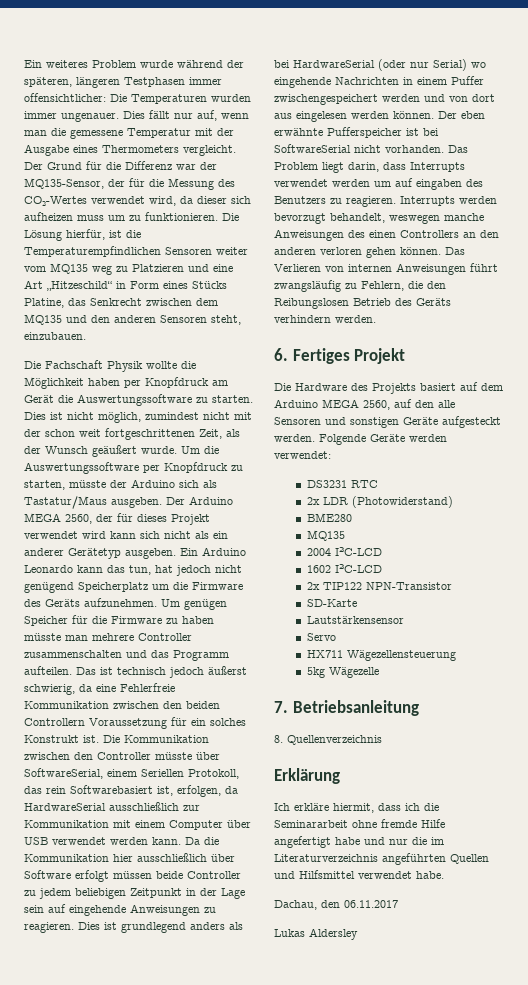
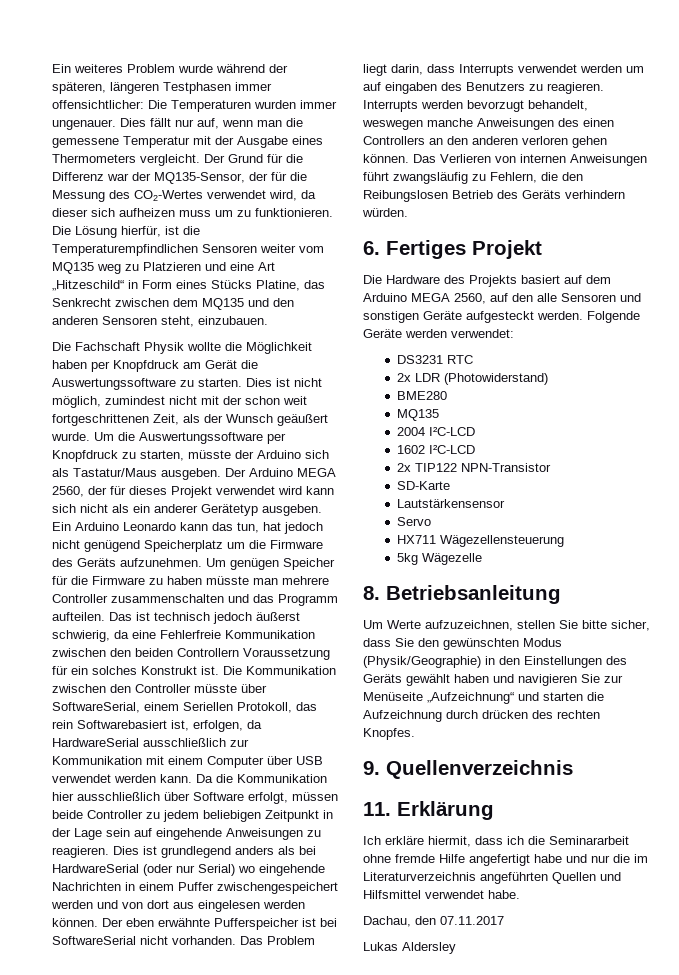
- Da die Kommunikation hier ausschließlich über Software erfolgt müssen beide Controller zu jedem beliebigen Zeitpunkt in der Lage sein auf eingehende Anweisungen zu reagieren.
+ Da die Kommunikation hier ausschließlich über Software erfolgt, müssen beide Controller zu jedem beliebigen Zeitpunkt in der Lage sein auf eingehende Anweisungen zu reagieren.
- Das Verlieren von internen Anweisungen führt zwangsläufig zu Fehlern, die den Reibungslosen Betrieb des Geräts verhindern werden.
+ Das Verlieren von internen Anweisungen führt zwangsläufig zu Fehlern, die den Reibungslosen Betrieb des Geräts verhindern würden.
- 7. Betriebsanleitung
+ 8. Betriebsanleitung
- 8. Quellenverzeichnis
+ Um Werte aufzuzeichnen, stellen Sie bitte sicher, dass Sie den gewünschten Modus (Physik/Geographie) in den Einstellungen des Geräts gewählt haben und navigieren Sie zur Menüseite „Aufzeichnung“ und starten die Aufzeichnung durch drücken des rechten Knopfes.
+ 9. Quellenverzeichnis
- Erklärung
+ 11. Erklärung
- Dachau, den 06.11.2017
+ Dachau, den 07.11.2017

